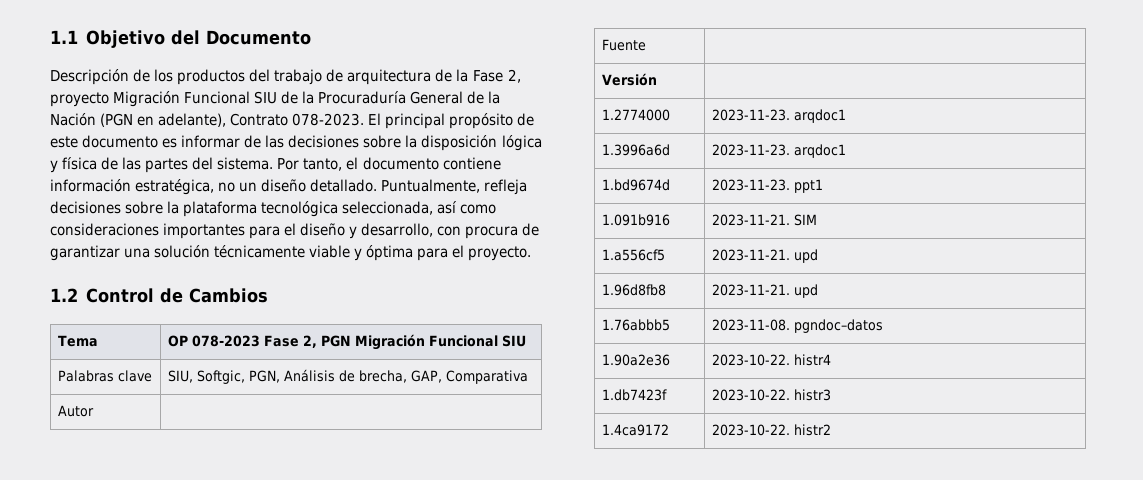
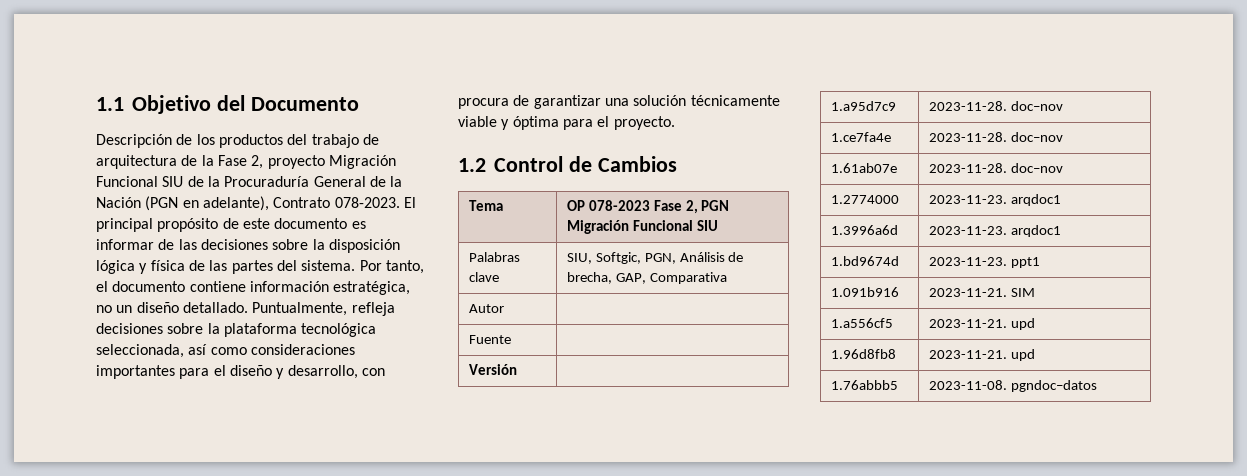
+ 1.a95d7c9 | 2023-11-28. doc–nov
+ 1.ce7fa4e | 2023-11-28. doc–nov
+ 1.61ab07e | 2023-11-28. doc–nov
- 1.90a2e36 | 2023-10-22. histr4
- 1.db7423f | 2023-10-22. histr3
- 1.4ca9172 | 2023-10-22. histr2

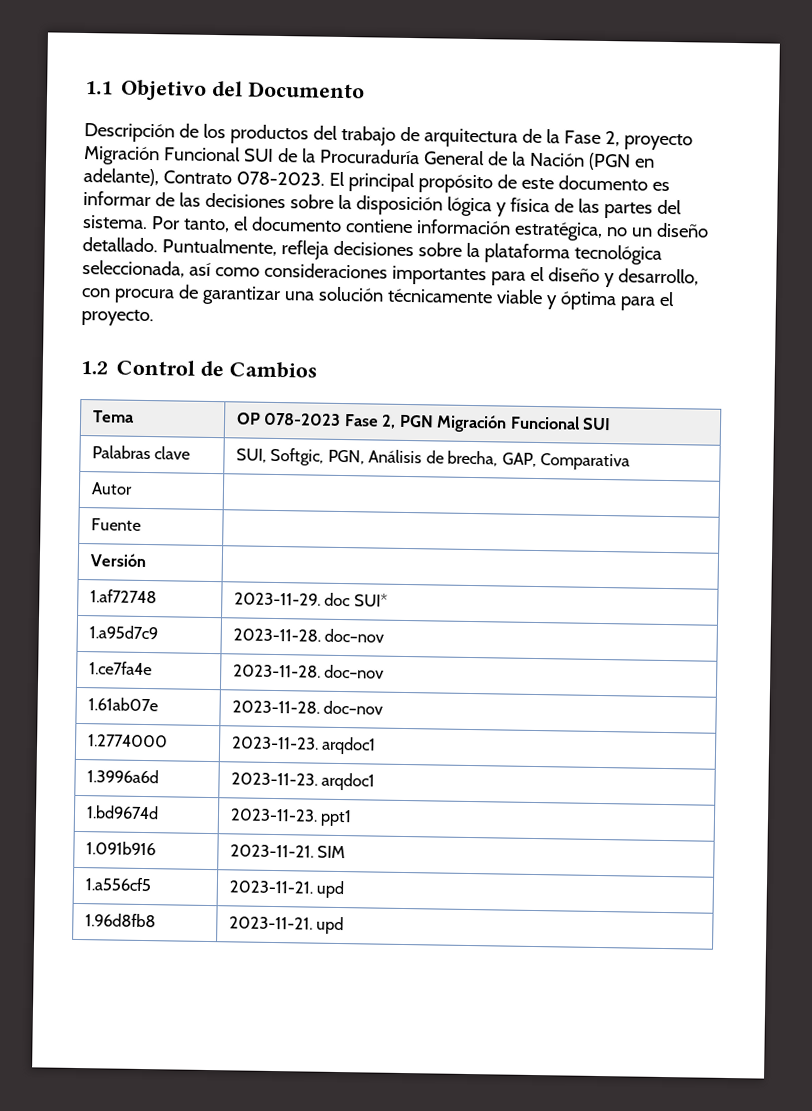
- Descripción de los productos del trabajo de arquitectura de la Fase 2, proyecto Migración Funcional SIU de la Procuraduría General de la Nación (PGN en adelante), Contrato 078-2023.
+ Descripción de los productos del trabajo de arquitectura de la Fase 2, proyecto Migración Funcional SUI de la Procuraduría General de la Nación (PGN en adelante), Contrato 078-2023.
- Tema | OP 078-2023 Fase 2, PGN Migración Funcional SIU
+ Tema | OP 078-2023 Fase 2, PGN Migración Funcional SUI
- Palabras clave | SIU, Softgic, PGN, Análisis de brecha, GAP, Comparativa
+ Palabras clave | SUI, Softgic, PGN, Análisis de brecha, GAP, Comparativa
+ 1.af72748 | 2023-11-29. doc SUI*
- 1.76abbb5 | 2023-11-08. pgndoc–datos

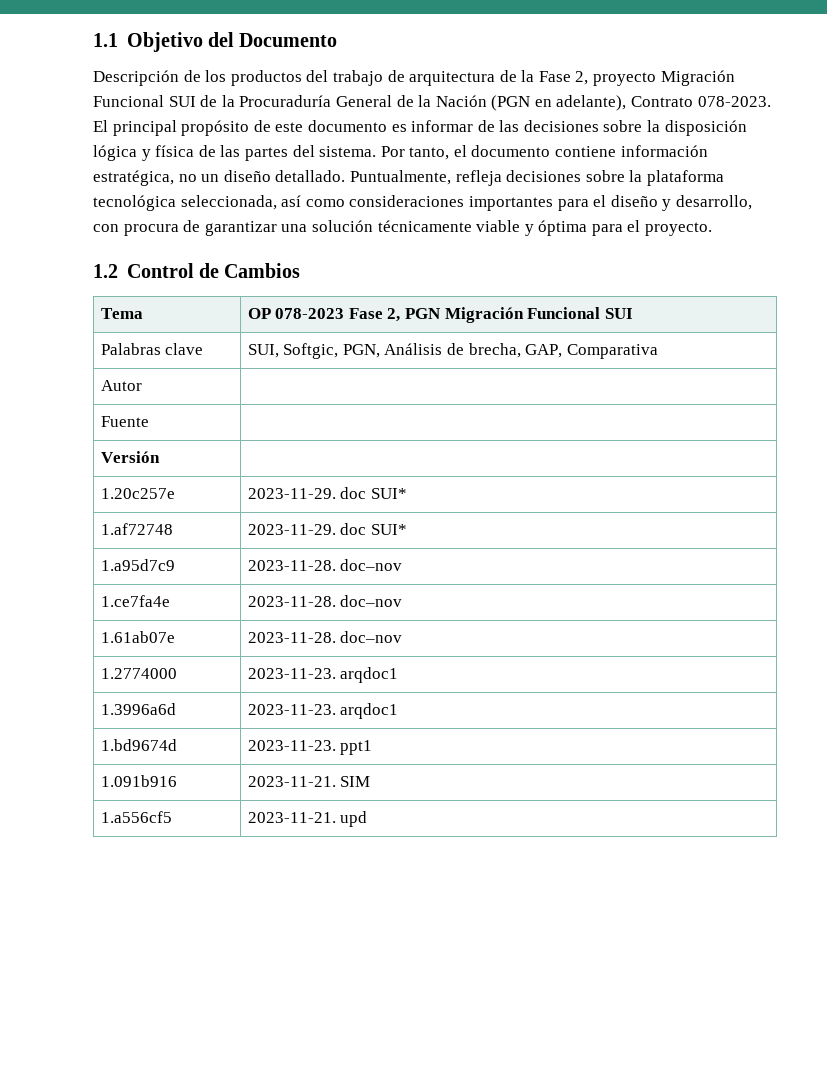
+ 1.20c257e | 2023-11-29. doc SUI*
- 1.96d8fb8 | 2023-11-21. upd

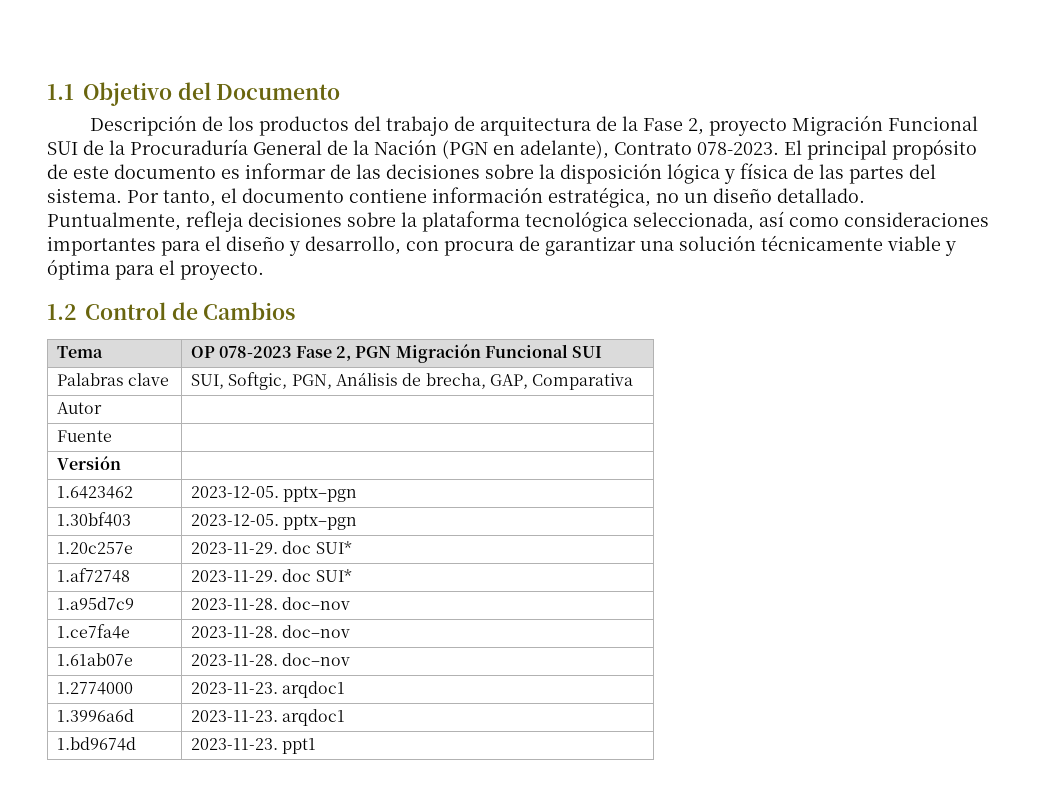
+ 1.6423462 | 2023-12-05. pptx–pgn
+ 1.30bf403 | 2023-12-05. pptx–pgn
- 1.091b916 | 2023-11-21. SIM
- 1.a556cf5 | 2023-11-21. upd

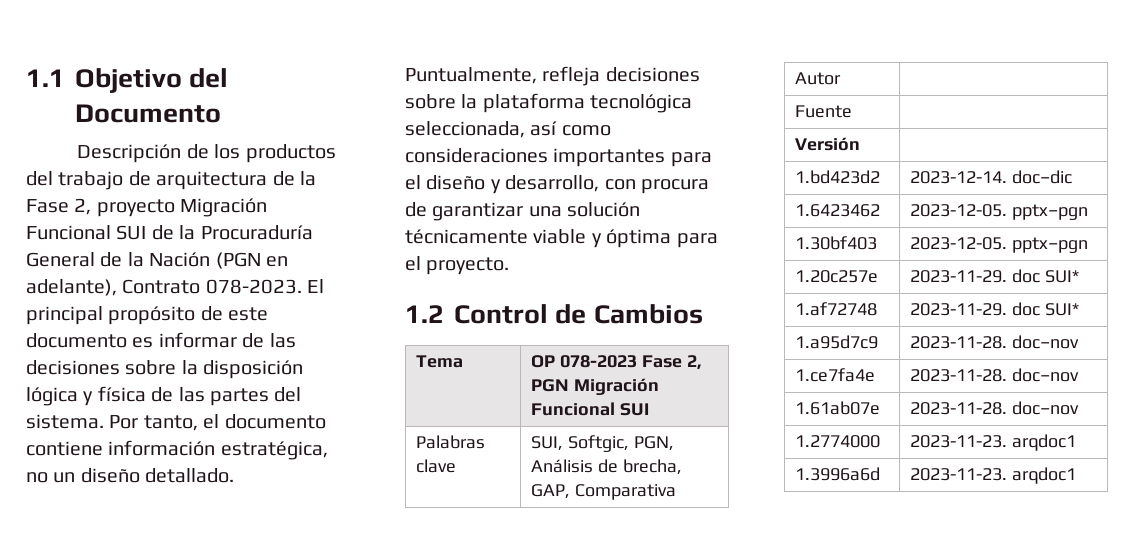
+ 1.bd423d2 | 2023-12-14. doc–dic
- 1.bd9674d | 2023-11-23. ppt1

